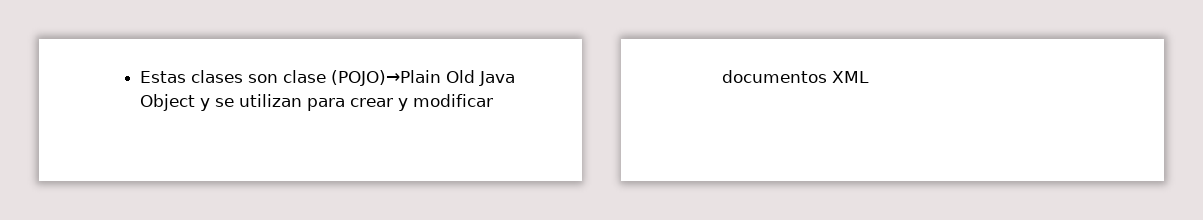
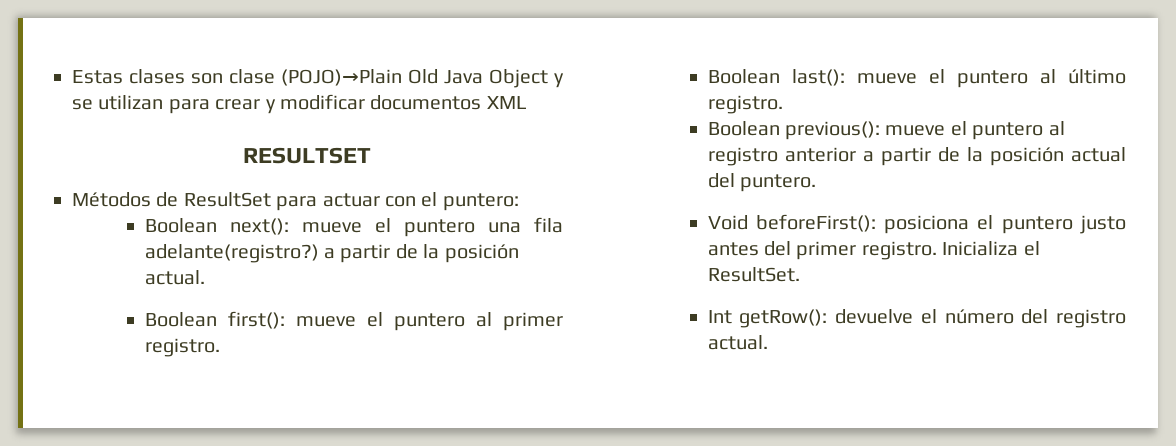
+ RESULTSET
+ Métodos de ResultSet para actuar con el puntero:
+ Boolean next(): mueve el puntero una fila adelante(registro?) a partir de la posición actual.
+ Boolean first(): mueve el puntero al primer registro.
+ Boolean last(): mueve el puntero al último registro.
+ Boolean previous(): mueve el puntero al registro anterior a partir de la posición actual del puntero.
+ Void beforeFirst(): posiciona el puntero justo antes del primer registro. Inicializa el ResultSet.
+ Int getRow(): devuelve el número del registro actual.

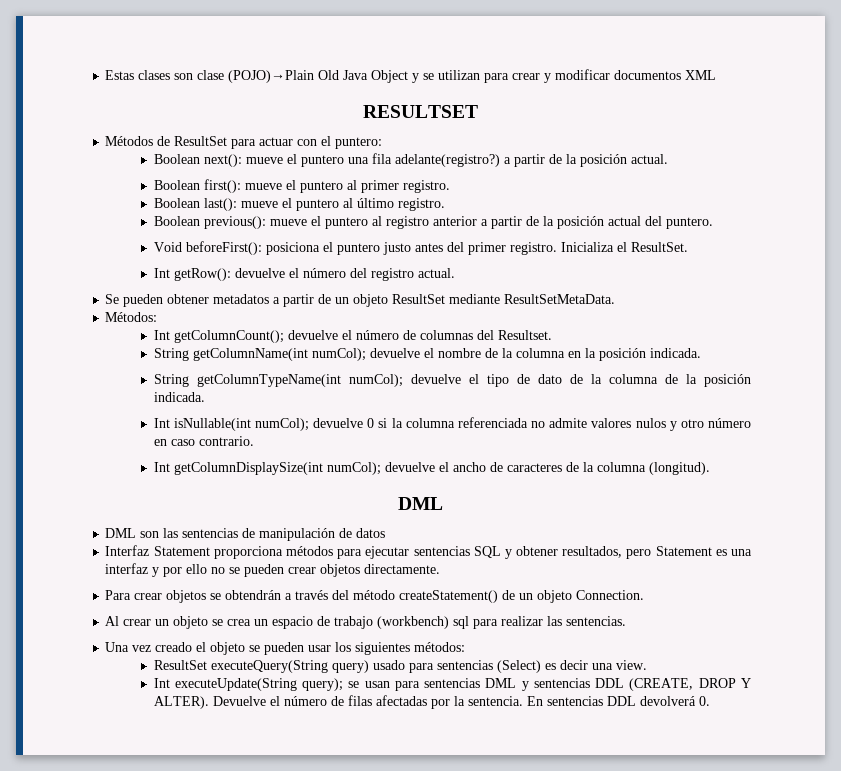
+ Se pueden obtener metadatos a partir de un objeto ResultSet mediante ResultSetMetaData.
+ Métodos:
+ Int getColumnCount(); devuelve el número de columnas del Resultset.
+ String getColumnName(int numCol); devuelve el nombre de la columna en la posición indicada.
+ String getColumnTypeName(int numCol); devuelve el tipo de dato de la columna de la posición indicada.
+ Int isNullable(int numCol); devuelve 0 si la columna referenciada no admite valores nulos y otro número en caso contrario.
+ Int getColumnDisplaySize(int numCol); devuelve el ancho de caracteres de la columna (longitud).
+ DML
+ DML son las sentencias de manipulación de datos
+ Interfaz Statement proporciona métodos para ejecutar sentencias SQL y obtener resultados, pero Statement es una interfaz y por ello no se pueden crear objetos directamente.
+ Para crear objetos se obtendrán a través del método createStatement() de un objeto Connection.
+ Al crear un objeto se crea un espacio de trabajo (workbench) sql para realizar las sentencias.
+ Una vez creado el objeto se pueden usar los siguientes métodos:
+ ResultSet executeQuery(String query) usado para sentencias (Select) es decir una view.
+ Int executeUpdate(String query); se usan para sentencias DML y sentencias DDL (CREATE, DROP Y ALTER). Devuelve el número de filas afectadas por la sentencia. En sentencias DDL devolverá 0.

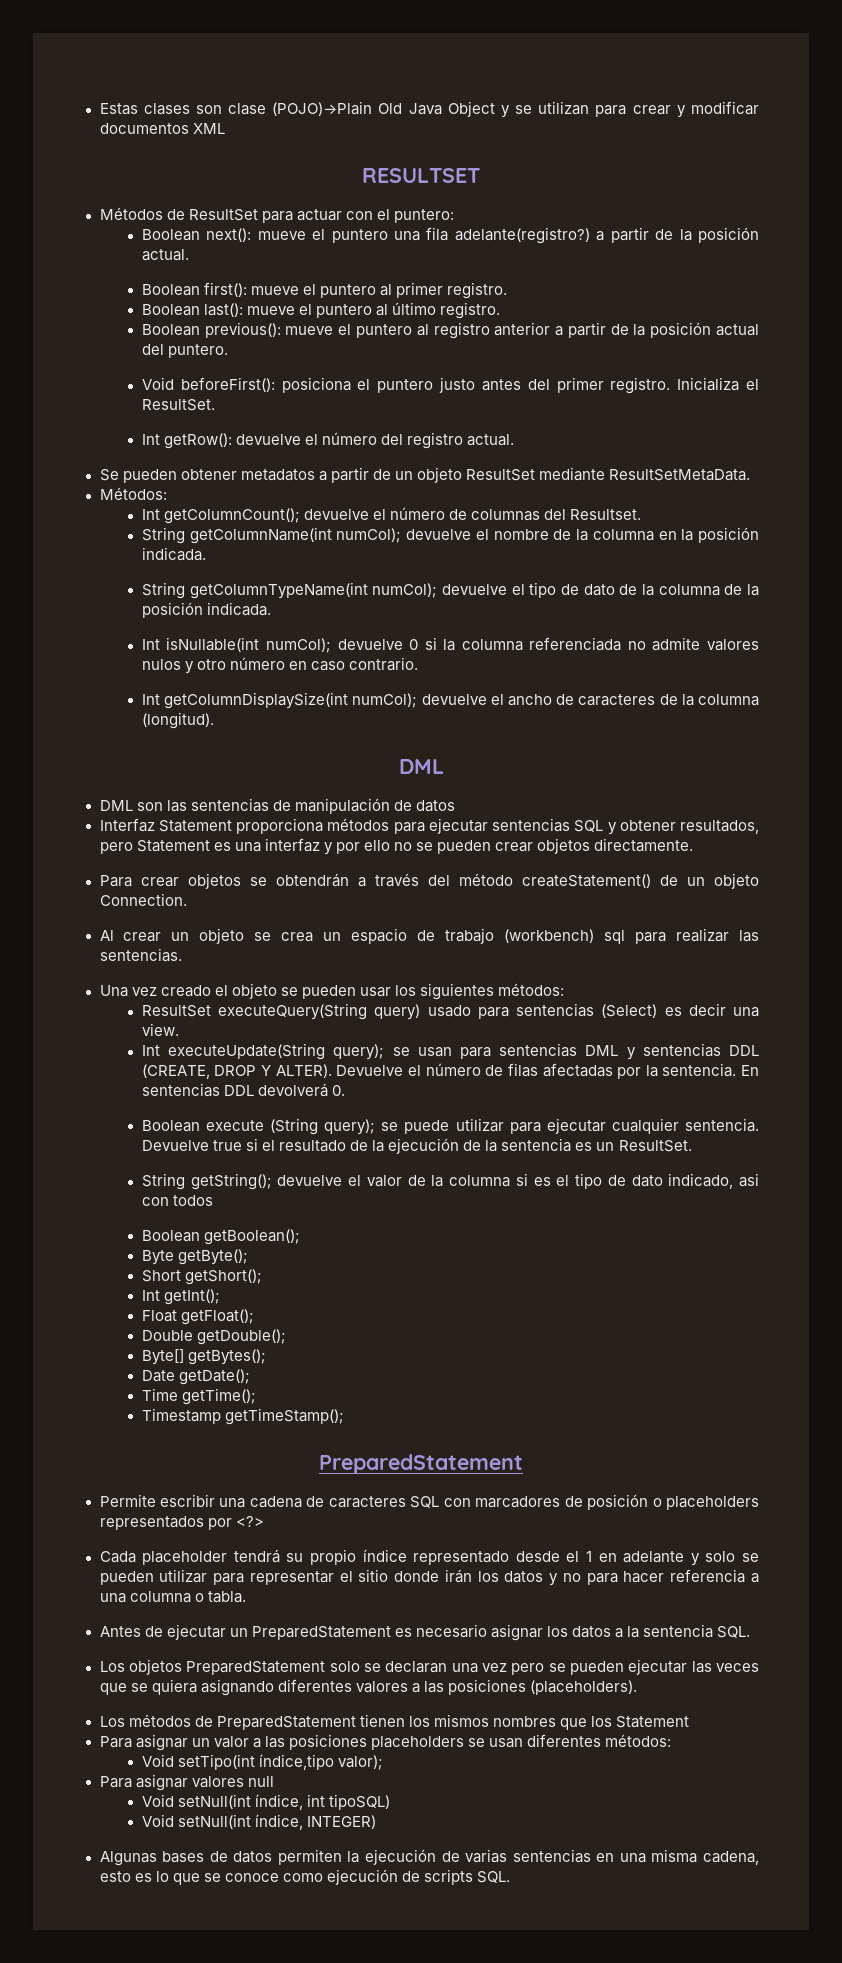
+ Boolean execute (String query); se puede utilizar para ejecutar cualquier sentencia. Devuelve true si el resultado de la ejecución de la sentencia es un ResultSet.
+ String getString(); devuelve el valor de la columna si es el tipo de dato indicado, asi con todos
+ Boolean getBoolean();
+ Byte getByte();
+ Short getShort();
+ Int getInt();
+ Float getFloat();
+ Double getDouble();
+ Byte[] getBytes();
+ Date getDate();
+ Time getTime();
+ Timestamp getTimeStamp();
+ PreparedStatement
+ Permite escribir una cadena de caracteres SQL con marcadores de posición o placeholders representados por <?>
+ Cada placeholder tendrá su propio índice representado desde el 1 en adelante y solo se pueden utilizar para representar el sitio donde irán los datos y no para hacer referencia a una columna o tabla.
+ Antes de ejecutar un PreparedStatement es necesario asignar los datos a la sentencia SQL.
+ Los objetos PreparedStatement solo se declaran una vez pero se pueden ejecutar las veces que se quiera asignando diferentes valores a las posiciones (placeholders).
+ Los métodos de PreparedStatement tienen los mismos nombres que los Statement
+ Para asignar un valor a las posiciones placeholders se usan diferentes métodos:
+ Void setTipo(int índice,tipo valor);
+ Para asignar valores null
+ Void setNull(int índice, int tipoSQL)
+ Void setNull(int índice, INTEGER)
+ Algunas bases de datos permiten la ejecución de varias sentencias en una misma cadena, esto es lo que se conoce como ejecución de scripts SQL.

